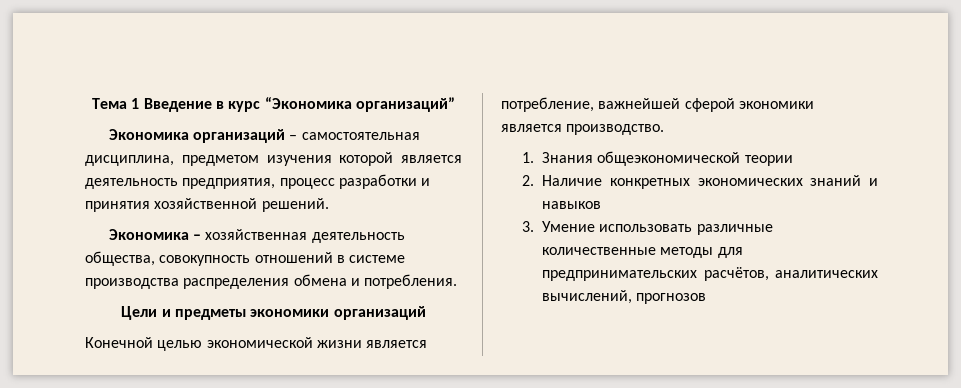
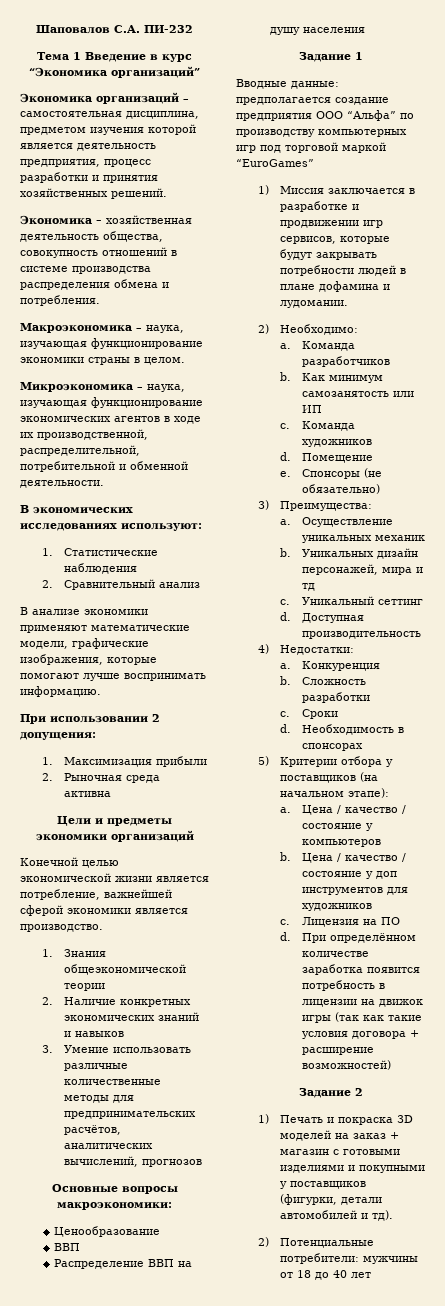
+ Шаповалов С.А. ПИ-232
- Экономика организаций – самостоятельная дисциплина, предметом изучения которой является деятельность предприятия, процесс разработки и принятия хозяйственной решений.
+ Экономика организаций – самостоятельная дисциплина, предметом изучения которой является деятельность предприятия, процесс разработки и принятия хозяйственных решений.
+ Макроэкономика – наука, изучающая функционирование экономики страны в целом.
+ Микроэкономика – наука, изучающая функционирование экономических агентов в ходе их производственной, распределительной, потребительной и обменной деятельности.
+ В экономических исследованиях используют:
+ 1. Статистические наблюдения
+ 2. Сравнительный анализ
+ В анализе экономики применяют математические модели, графические изображения, которые помогают лучше воспринимать информацию.
+ При использовании 2 допущения:
+ 1. Максимизация прибыли
+ 2. Рыночная среда активна
+ Основные вопросы макроэкономики:
+ Ценообразование
+ ВВП
+ Распределение ВВП на душу населения
+ Задание 1
+ Вводные данные: предполагается создание предприятия ООО “Альфа” по производству компьютерных игр под торговой маркой “EuroGames”
+ 1) Миссия заключается в разработке и продвижении игр сервисов, которые будут закрывать потребности людей в плане дофамина и лудомании.
+ 2) Необходимо:
+ a. Команда разработчиков
+ b. Как минимум самозанятость или ИП
+ c. Команда художников
+ d. Помещение
+ e. Спонсоры (не обязательно)
+ 3) Преимущества:
+ a. Осуществление уникальных механик
+ b. Уникальных дизайн персонажей, мира и тд
+ c. Уникальный сеттинг
+ d. Доступная производительность
+ 4) Недостатки:
+ a. Конкуренция
+ b. Сложность разработки
+ c. Сроки
+ d. Необходимость в спонсорах
+ 5) Критерии отбора у поставщиков (на начальном этапе):
+ a. Цена / качество / состояние у компьютеров
+ b. Цена / качество / состояние у доп инструментов для художников
+ c. Лицензия на ПО
+ d. При определённом количестве заработка появится потребность в лицензии на движок игры (так как такие условия договора + расширение возможностей)
+ Задание 2
+ 1) Печать и покраска 3D моделей на заказ + магазин с готовыми изделиями и покупными у поставщиков (фигурки, детали автомобилей и тд).
+ 2) Потенциальные потребители: мужчины от 18 до 40 лет

